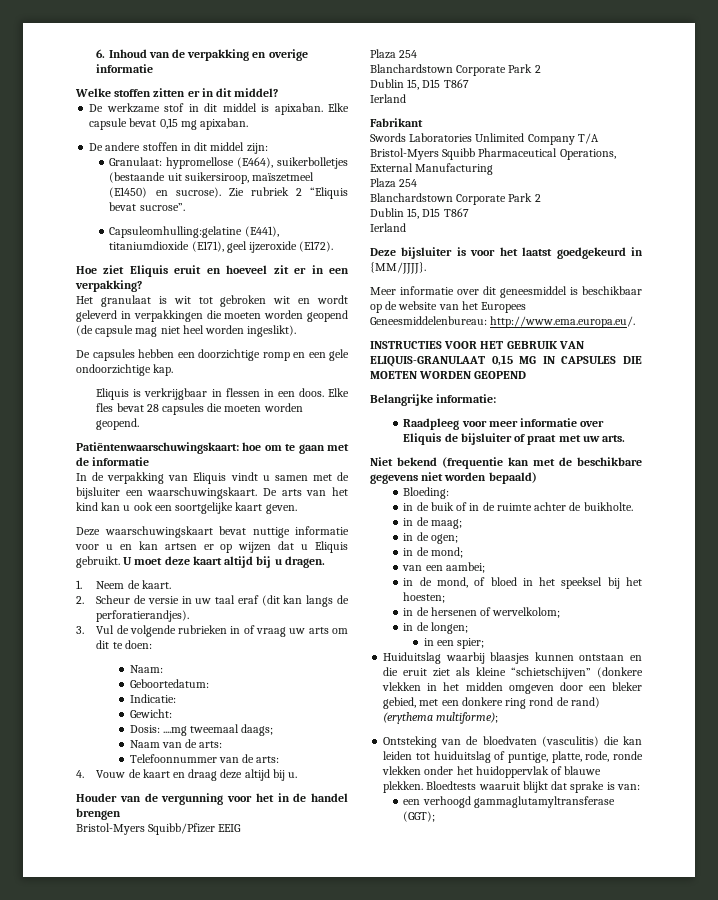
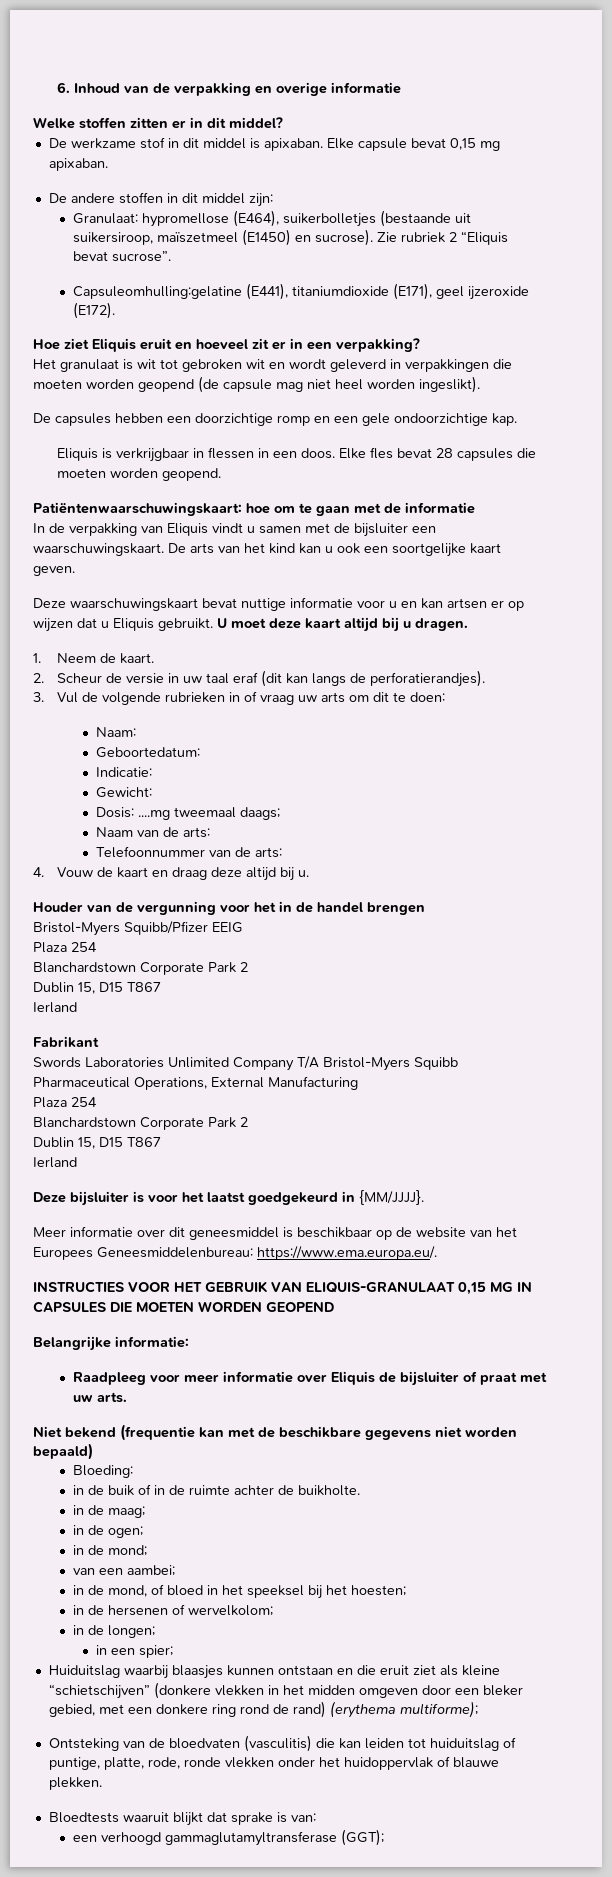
- Meer informatie over dit geneesmiddel is beschikbaar op de website van het Europees Geneesmiddelenbureau: http://www.ema.europa.eu/.
+ Meer informatie over dit geneesmiddel is beschikbaar op de website van het Europees Geneesmiddelenbureau: https://www.ema.europa.eu/.
- Ontsteking van de bloedvaten (vasculitis) die kan leiden tot huiduitslag of puntige, platte, rode, ronde vlekken onder het huidoppervlak of blauwe plekken. Bloedtests waaruit blijkt dat sprake is van:
+ Ontsteking van de bloedvaten (vasculitis) die kan leiden tot huiduitslag of puntige, platte, rode, ronde vlekken onder het huidoppervlak of blauwe plekken.
+ Bloedtests waaruit blijkt dat sprake is van:

